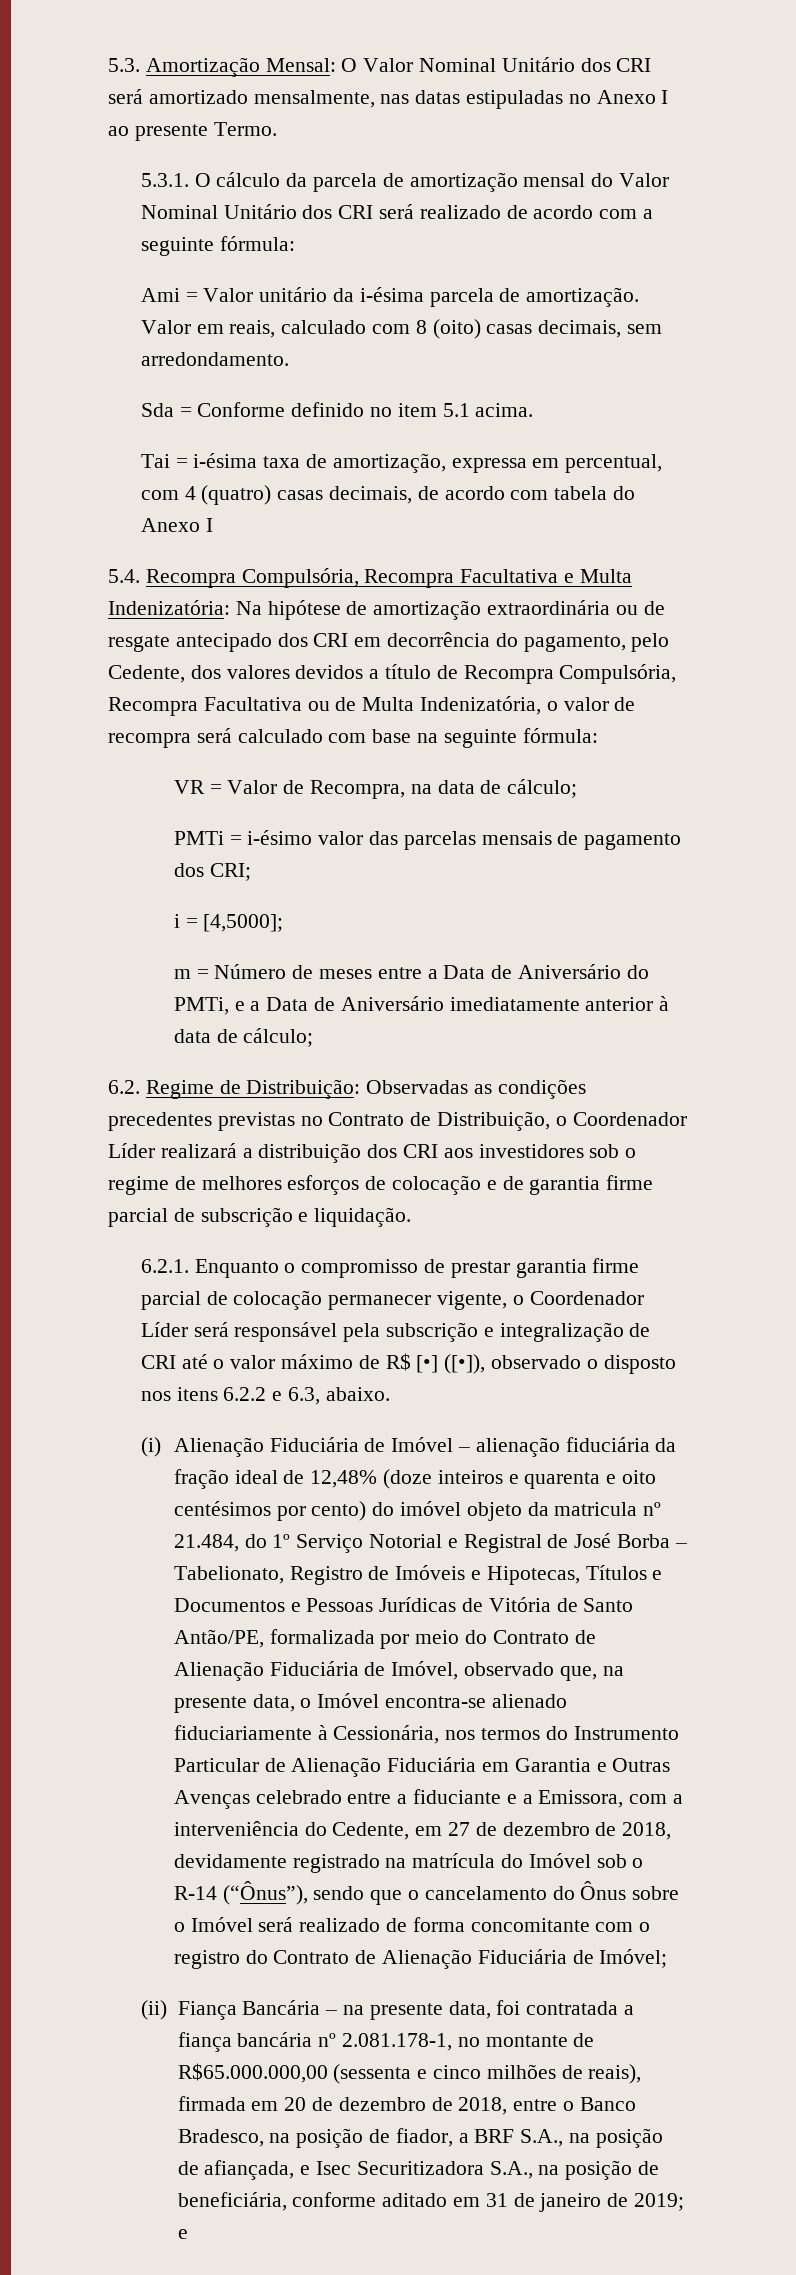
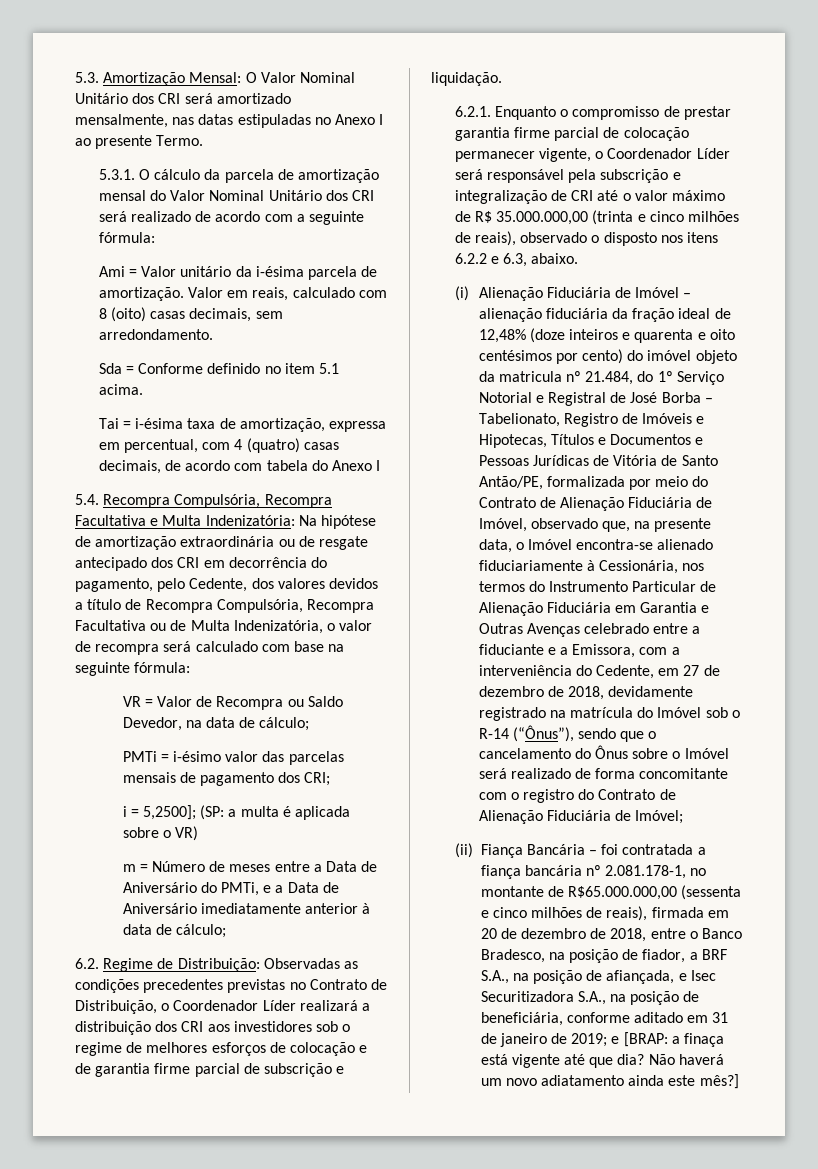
- VR = Valor de Recompra, na data de cálculo;
+ VR = Valor de Recompra ou Saldo Devedor, na data de cálculo;
- i = [4,5000];
+ i = 5,2500]; (SP: a multa é aplicada sobre o VR)
- 6.2.1. Enquanto o compromisso de prestar garantia firme parcial de colocação permanecer vigente, o Coordenador Líder será responsável pela subscrição e integralização de CRI até o valor máximo de R$ [•] ([•]), observado o disposto nos itens 6.2.2 e 6.3, abaixo.
+ 6.2.1. Enquanto o compromisso de prestar garantia firme parcial de colocação permanecer vigente, o Coordenador Líder será responsável pela subscrição e integralização de CRI até o valor máximo de R$ 35.000.000,00 (trinta e cinco milhões de reais), observado o disposto nos itens 6.2.2 e 6.3, abaixo.
- (ii) Fiança Bancária – na presente data, foi contratada a fiança bancária nº 2.081.178-1, no montante de R$65.000.000,00 (sessenta e cinco milhões de reais), firmada em 20 de dezembro de 2018, entre o Banco Bradesco, na posição de fiador, a BRF S.A., na posição de afiançada, e Isec Securitizadora S.A., na posição de beneficiária, conforme aditado em 31 de janeiro de 2019; e
+ (ii) Fiança Bancária – foi contratada a fiança bancária nº 2.081.178-1, no montante de R$65.000.000,00 (sessenta e cinco milhões de reais), firmada em 20 de dezembro de 2018, entre o Banco Bradesco, na posição de fiador, a BRF S.A., na posição de afiançada, e Isec Securitizadora S.A., na posição de beneficiária, conforme aditado em 31 de janeiro de 2019; e [BRAP: a finaça está vigente até que dia? Não haverá um novo adiatamento ainda este mês?]

